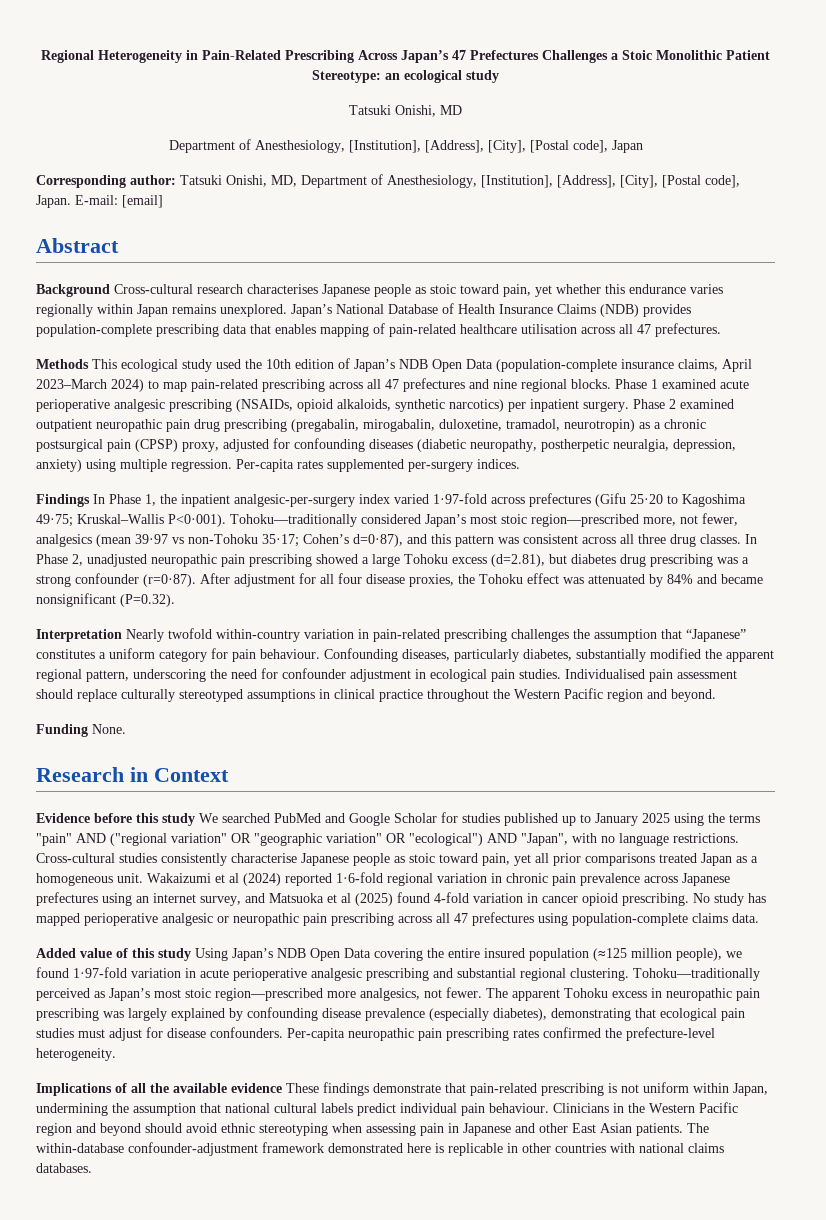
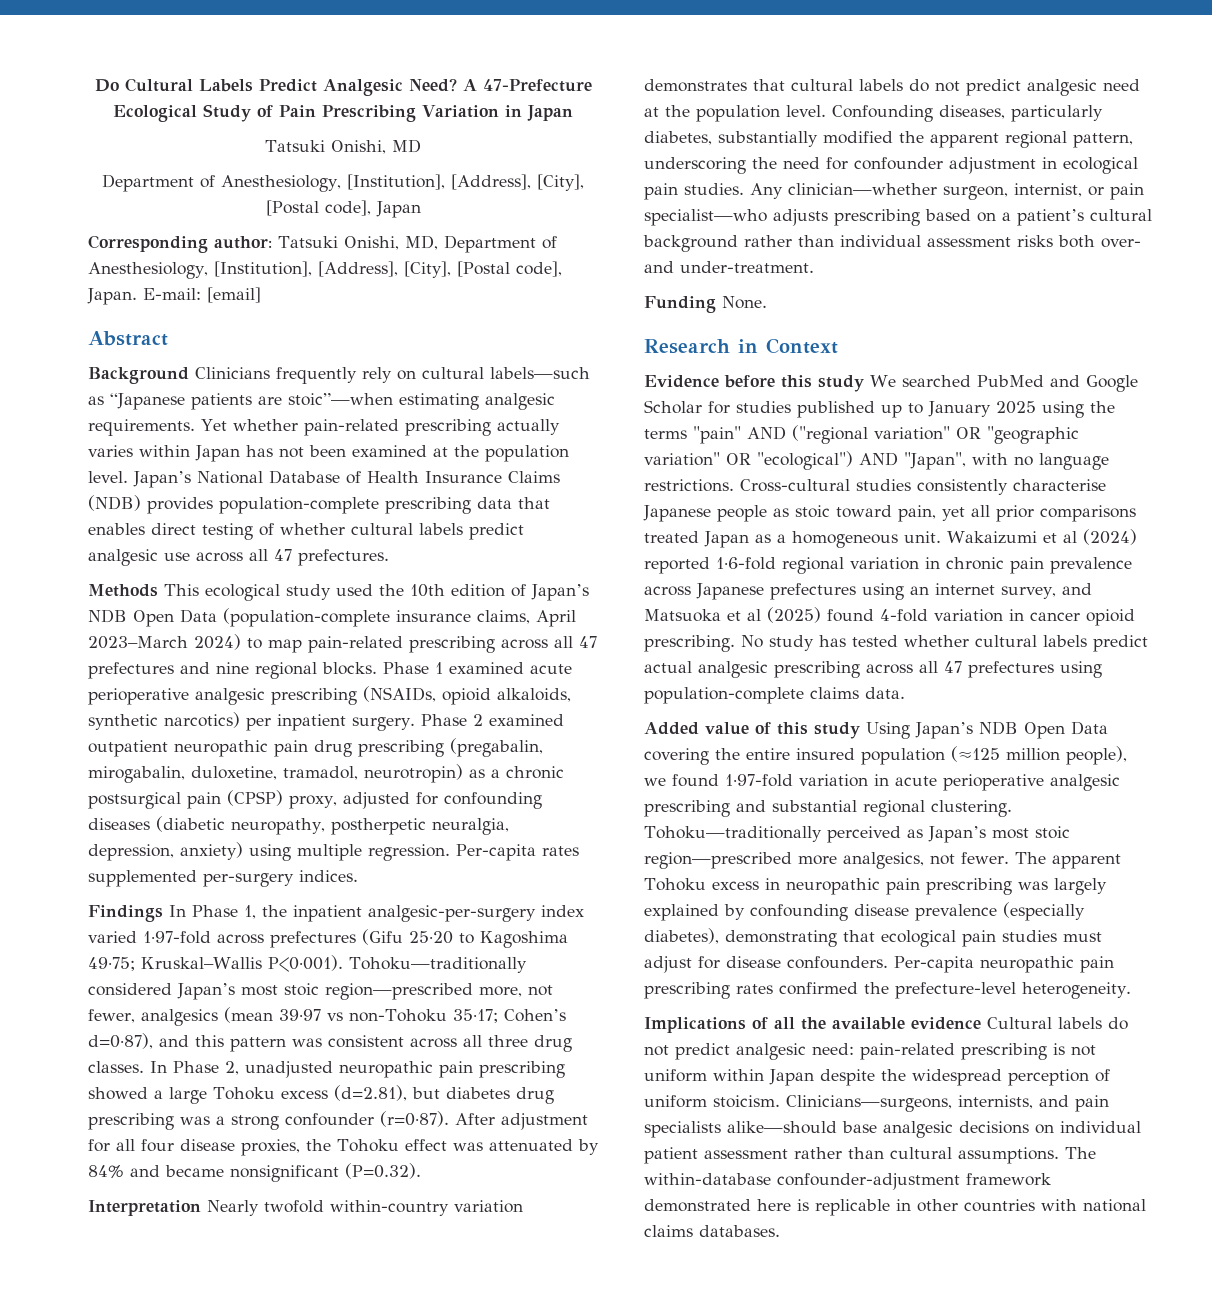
- Regional Heterogeneity in Pain-Related Prescribing Across Japan’s 47 Prefectures Challenges a Stoic Monolithic Patient Stereotype: an ecological study
+ Do Cultural Labels Predict Analgesic Need? A 47-Prefecture Ecological Study of Pain Prescribing Variation in Japan
- Background Cross-cultural research characterises Japanese people as stoic toward pain, yet whether this endurance varies regionally within Japan remains unexplored.
+ Background Clinicians frequently rely on cultural labels—such as “Japanese patients are stoic”—when estimating analgesic requirements. Yet whether pain-related prescribing actually varies within Japan has not been examined at the population level.
- Japan’s National Database of Health Insurance Claims (NDB) provides population-complete prescribing data that enables mapping of pain-related healthcare utilisation across all 47 prefectures.
+ Japan’s National Database of Health Insurance Claims (NDB) provides population-complete prescribing data that enables direct testing of whether cultural labels predict analgesic use across all 47 prefectures.
- Interpretation Nearly twofold within-country variation in pain-related prescribing challenges the assumption that “Japanese” constitutes a uniform category for pain behaviour.
+ Interpretation Nearly twofold within-country variation demonstrates that cultural labels do not predict analgesic need at the population level.
- Individualised pain assessment should replace culturally stereotyped assumptions in clinical practice throughout the Western Pacific region and beyond.
+ Any clinician—whether surgeon, internist, or pain specialist—who adjusts prescribing based on a patient’s cultural background rather than individual assessment risks both over- and under-treatment.
- No study has mapped perioperative analgesic or neuropathic pain prescribing across all 47 prefectures using population-complete claims data.
+ No study has tested whether cultural labels predict actual analgesic prescribing across all 47 prefectures using population-complete claims data.
- Implications of all the available evidence These findings demonstrate that pain-related prescribing is not uniform within Japan, undermining the assumption that national cultural labels predict individual pain behaviour. Clinicians in the Western Pacific region and beyond should avoid ethnic stereotyping when assessing pain in Japanese and other East Asian patients.
+ Implications of all the available evidence Cultural labels do not predict analgesic need: pain-related prescribing is not uniform within Japan despite the widespread perception of uniform stoicism. Clinicians—surgeons, internists, and pain specialists alike—should base analgesic decisions on individual patient assessment rather than cultural assumptions.

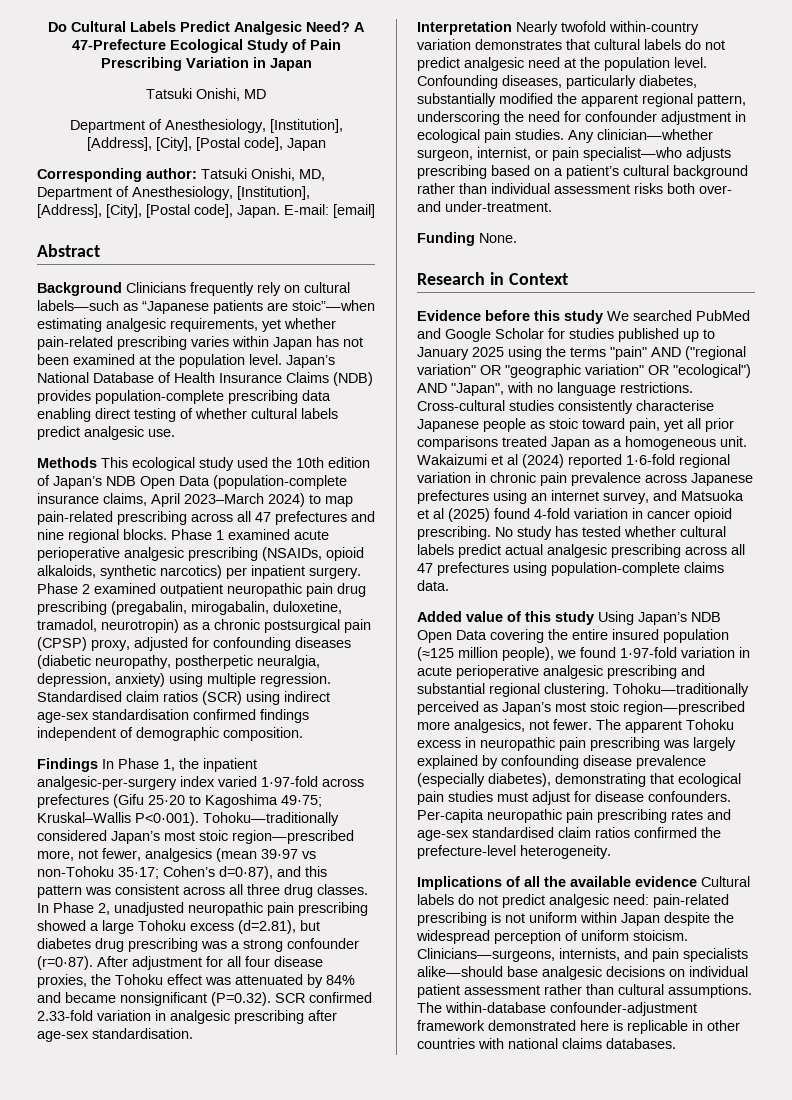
- Background Clinicians frequently rely on cultural labels—such as “Japanese patients are stoic”—when estimating analgesic requirements. Yet whether pain-related prescribing actually varies within Japan has not been examined at the population level.
+ Background Clinicians frequently rely on cultural labels—such as “Japanese patients are stoic”—when estimating analgesic requirements, yet whether pain-related prescribing varies within Japan has not been examined at the population level.
- Japan’s National Database of Health Insurance Claims (NDB) provides population-complete prescribing data that enables direct testing of whether cultural labels predict analgesic use across all 47 prefectures.
+ Japan’s National Database of Health Insurance Claims (NDB) provides population-complete prescribing data enabling direct testing of whether cultural labels predict analgesic use.
- Per-capita rates supplemented per-surgery indices.
+ Standardised claim ratios (SCR) using indirect age-sex standardisation confirmed findings independent of demographic composition.
- After adjustment for all four disease proxies, the Tohoku effect was attenuated by 84% and became nonsignificant (P=0.32).
+ After adjustment for all four disease proxies, the Tohoku effect was attenuated by 84% and became nonsignificant (P=0.32). SCR confirmed 2.33-fold variation in analgesic prescribing after age-sex standardisation.
- Per-capita neuropathic pain prescribing rates confirmed the prefecture-level heterogeneity.
+ Per-capita neuropathic pain prescribing rates and age-sex standardised claim ratios confirmed the prefecture-level heterogeneity.

